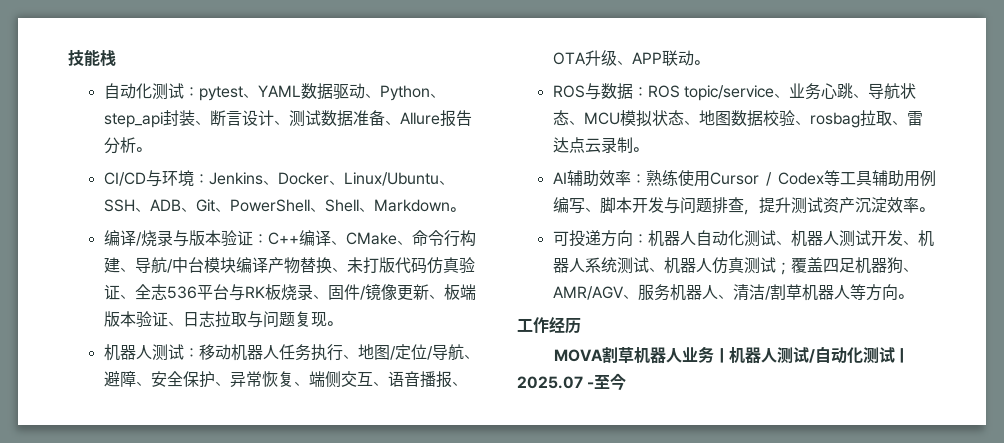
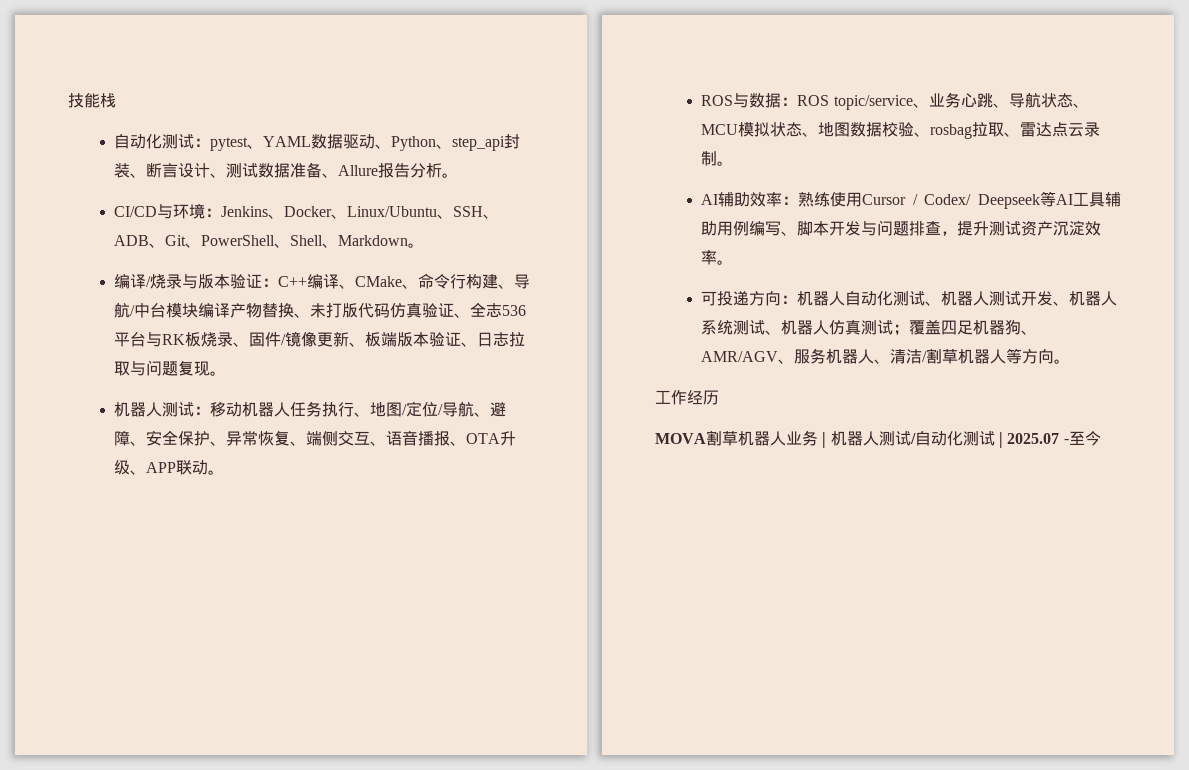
- AI辅助效率：熟练使用Cursor / Codex等工具辅助用例编写、脚本开发与问题排查，提升测试资产沉淀效率。
+ AI辅助效率：熟练使用Cursor / Codex/ Deepseek等AI工具辅助用例编写、脚本开发与问题排查，提升测试资产沉淀效率。

